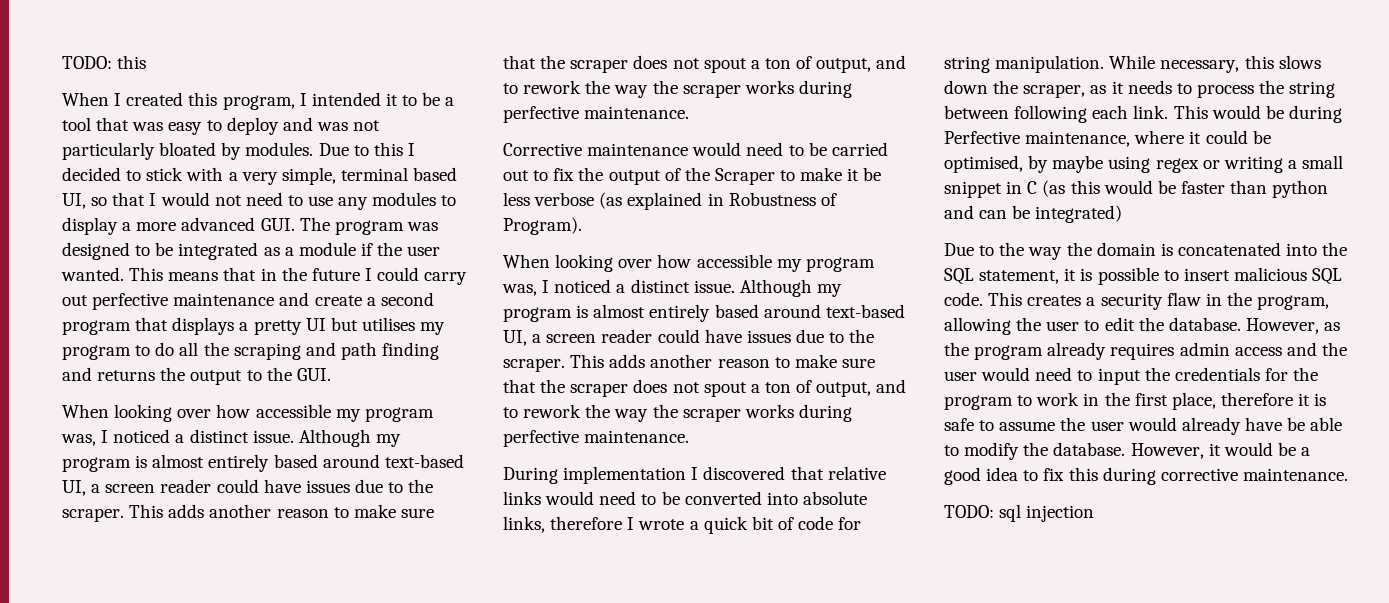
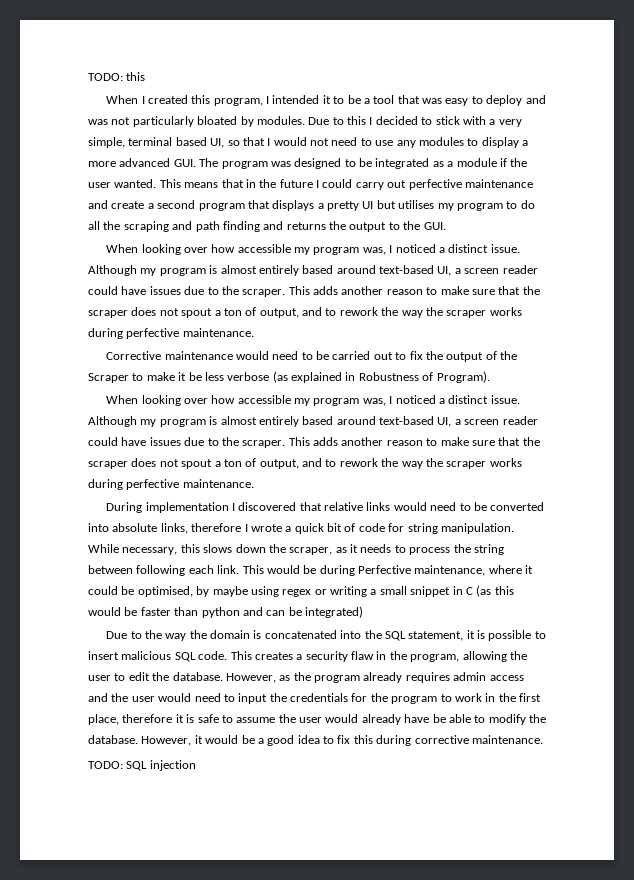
- TODO: sql injection
+ TODO: SQL injection

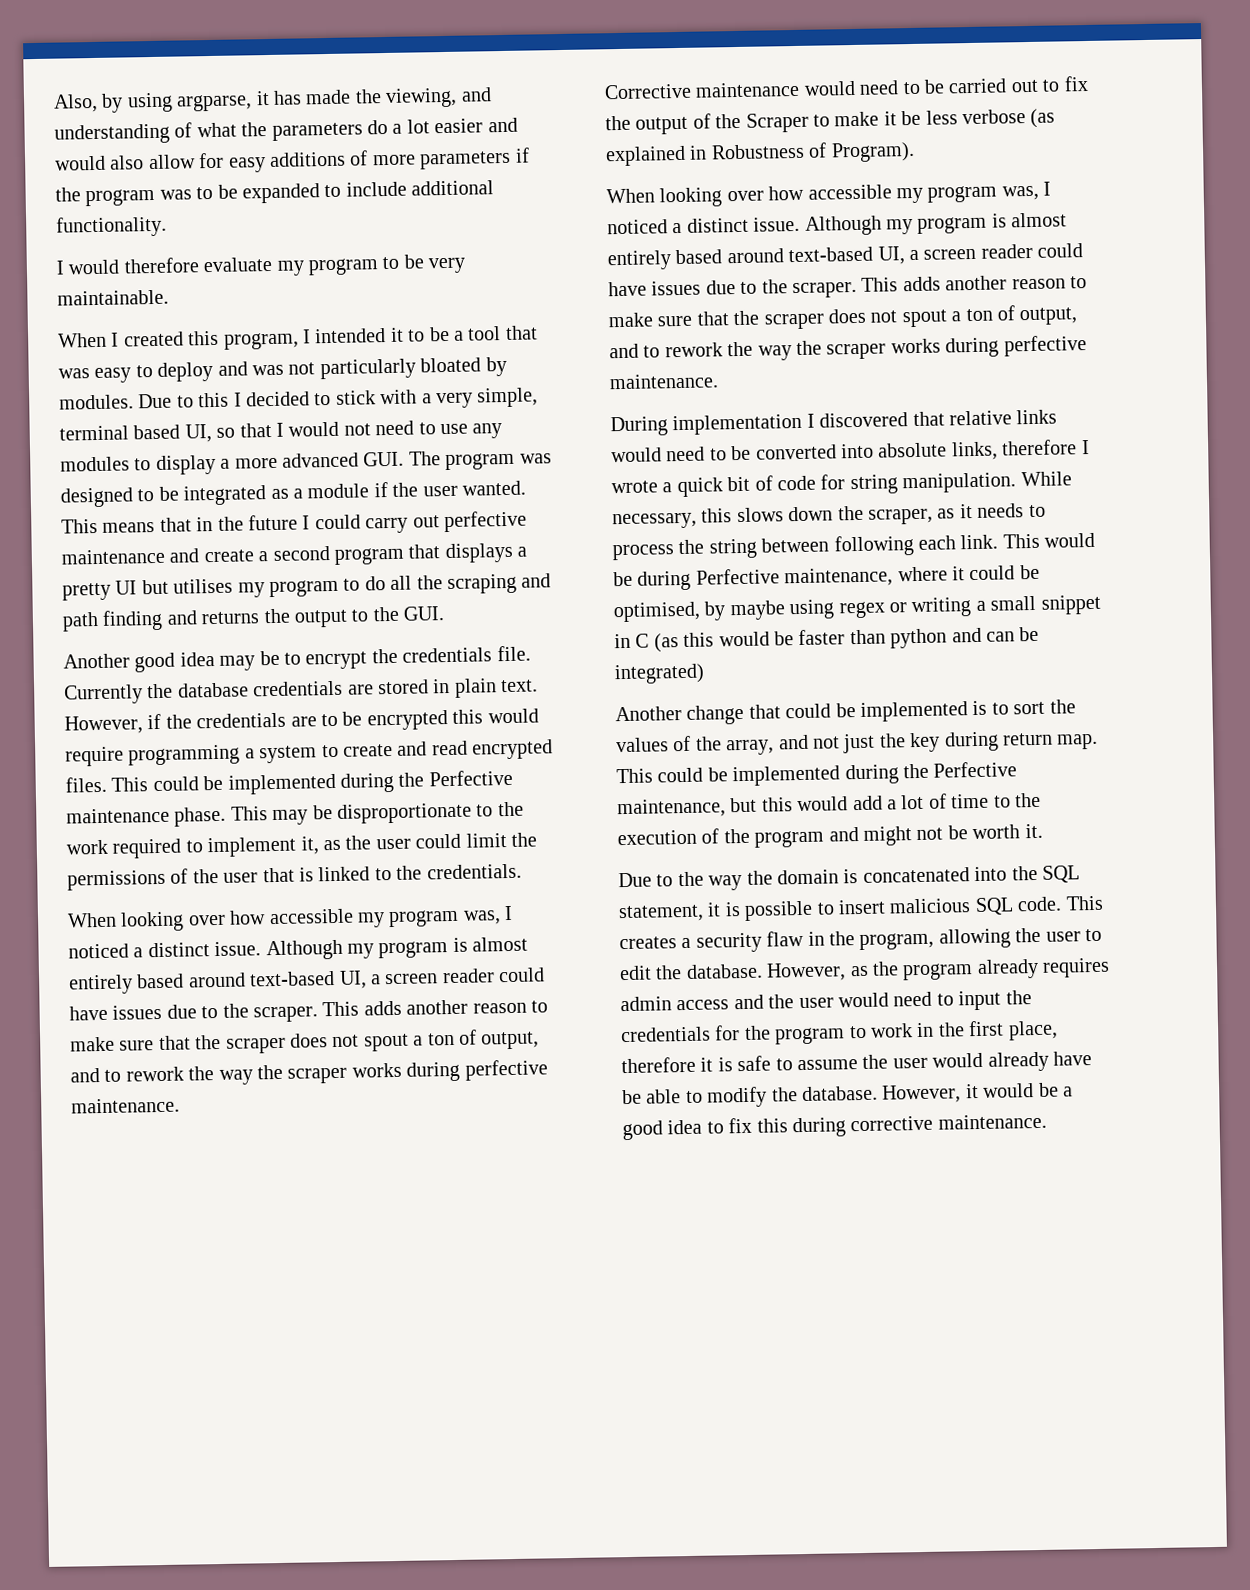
- TODO: this
+ Also, by using argparse, it has made the viewing, and understanding of what the parameters do a lot easier and would also allow for easy additions of more parameters if the program was to be expanded to include additional functionality.
+ I would therefore evaluate my program to be very maintainable.
+ Another good idea may be to encrypt the credentials file. Currently the database credentials are stored in plain text. However, if the credentials are to be encrypted this would require programming a system to create and read encrypted files. This could be implemented during the Perfective maintenance phase. This may be disproportionate to the work required to implement it, as the user could limit the permissions of the user that is linked to the credentials.
+ Another change that could be implemented is to sort the values of the array, and not just the key during return map. This could be implemented during the Perfective maintenance, but this would add a lot of time to the execution of the program and might not be worth it.
- TODO: SQL injection

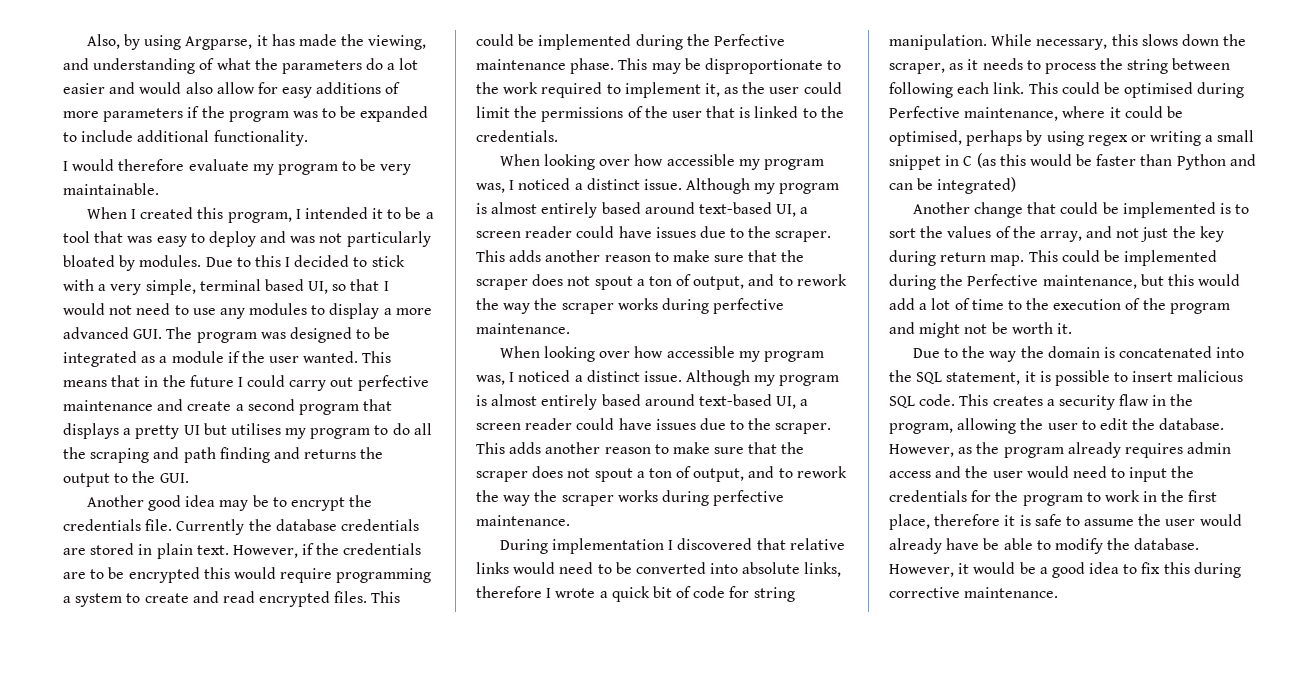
- Also, by using argparse, it has made the viewing, and understanding of what the parameters do a lot easier and would also allow for easy additions of more parameters if the program was to be expanded to include additional functionality.
+ Also, by using Argparse, it has made the viewing, and understanding of what the parameters do a lot easier and would also allow for easy additions of more parameters if the program was to be expanded to include additional functionality.
- Corrective maintenance would need to be carried out to fix the output of the Scraper to make it be less verbose (as explained in Robustness of Program).
- This would be during Perfective maintenance, where it could be optimised, by maybe using regex or writing a small snippet in C (as this would be faster than python and can be integrated)
+ This could be optimised during Perfective maintenance, where it could be optimised, perhaps by using regex or writing a small snippet in C (as this would be faster than Python and can be integrated)

